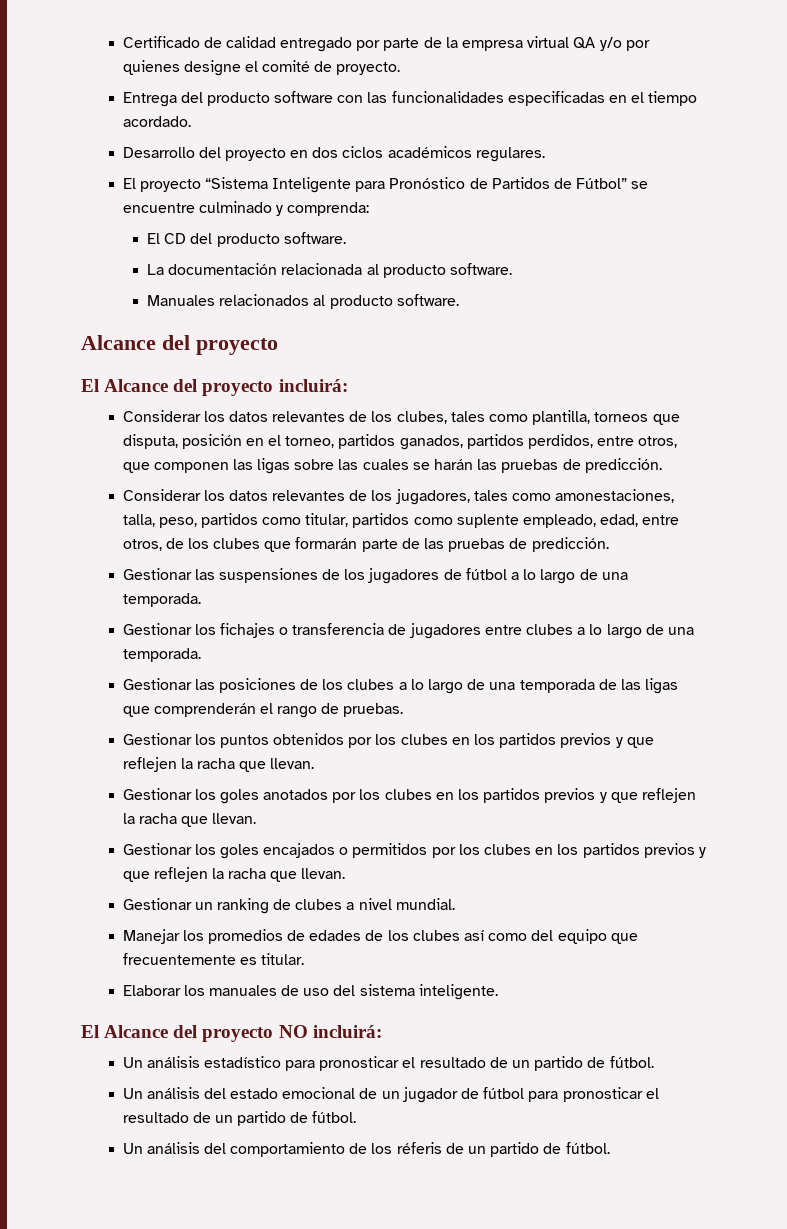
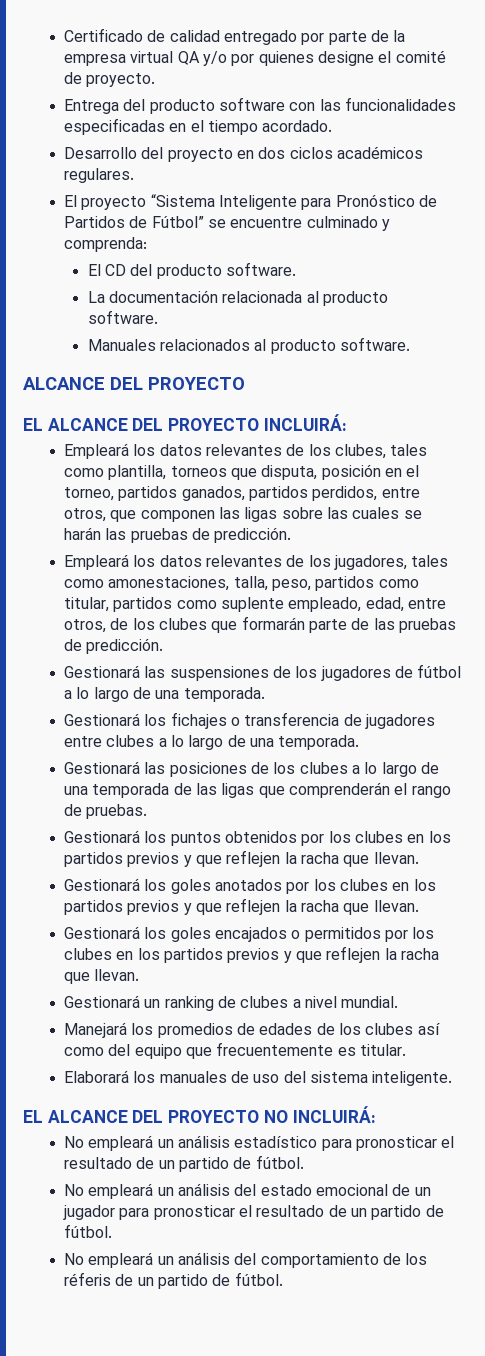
  Manuales relacionados al producto software.
- Alcance del proyecto
- El Alcance del proyecto incluirá:
- Considerar los datos relevantes de los clubes, tales como plantilla, torneos que disputa, posición en el torneo, partidos ganados, partidos perdidos, entre otros, que componen las ligas sobre las cuales se harán las pruebas de predicción.
+ ALCANCE DEL PROYECTO
+ EL ALCANCE DEL PROYECTO INCLUIRÁ:
+ Empleará los datos relevantes de los clubes, tales como plantilla, torneos que disputa, posición en el torneo, partidos ganados, partidos perdidos, entre otros, que componen las ligas sobre las cuales se harán las pruebas de predicción.
- Considerar los datos relevantes de los jugadores, tales como amonestaciones, talla, peso, partidos como titular, partidos como suplente empleado, edad, entre otros, de los clubes que formarán parte de las pruebas de predicción.
+ Empleará los datos relevantes de los jugadores, tales como amonestaciones, talla, peso, partidos como titular, partidos como suplente empleado, edad, entre otros, de los clubes que formarán parte de las pruebas de predicción.
- Gestionar las suspensiones de los jugadores de fútbol a lo largo de una temporada.
+ Gestionará las suspensiones de los jugadores de fútbol a lo largo de una temporada.
- Gestionar los fichajes o transferencia de jugadores entre clubes a lo largo de una temporada.
+ Gestionará los fichajes o transferencia de jugadores entre clubes a lo largo de una temporada.
- Gestionar las posiciones de los clubes a lo largo de una temporada de las ligas que comprenderán el rango de pruebas.
+ Gestionará las posiciones de los clubes a lo largo de una temporada de las ligas que comprenderán el rango de pruebas.
- Gestionar los puntos obtenidos por los clubes en los partidos previos y que reflejen la racha que llevan.
+ Gestionará los puntos obtenidos por los clubes en los partidos previos y que reflejen la racha que llevan.
- Gestionar los goles anotados por los clubes en los partidos previos y que reflejen la racha que llevan.
+ Gestionará los goles anotados por los clubes en los partidos previos y que reflejen la racha que llevan.
- Gestionar los goles encajados o permitidos por los clubes en los partidos previos y que reflejen la racha que llevan.
+ Gestionará los goles encajados o permitidos por los clubes en los partidos previos y que reflejen la racha que llevan.
- Gestionar un ranking de clubes a nivel mundial.
+ Gestionará un ranking de clubes a nivel mundial.
- Manejar los promedios de edades de los clubes así como del equipo que frecuentemente es titular.
+ Manejará los promedios de edades de los clubes así como del equipo que frecuentemente es titular.
- Elaborar los manuales de uso del sistema inteligente.
+ Elaborará los manuales de uso del sistema inteligente.
- El Alcance del proyecto NO incluirá:
- Un análisis estadístico para pronosticar el resultado de un partido de fútbol.
+ EL ALCANCE DEL PROYECTO NO INCLUIRÁ:
+ No empleará un análisis estadístico para pronosticar el resultado de un partido de fútbol.
- Un análisis del estado emocional de un jugador de fútbol para pronosticar el resultado de un partido de fútbol.
- Un análisis del comportamiento de los réferis de un partido de fútbol.
+ No empleará un análisis del estado emocional de un jugador para pronosticar el resultado de un partido de fútbol.
+ No empleará un análisis del comportamiento de los réferis de un partido de fútbol.

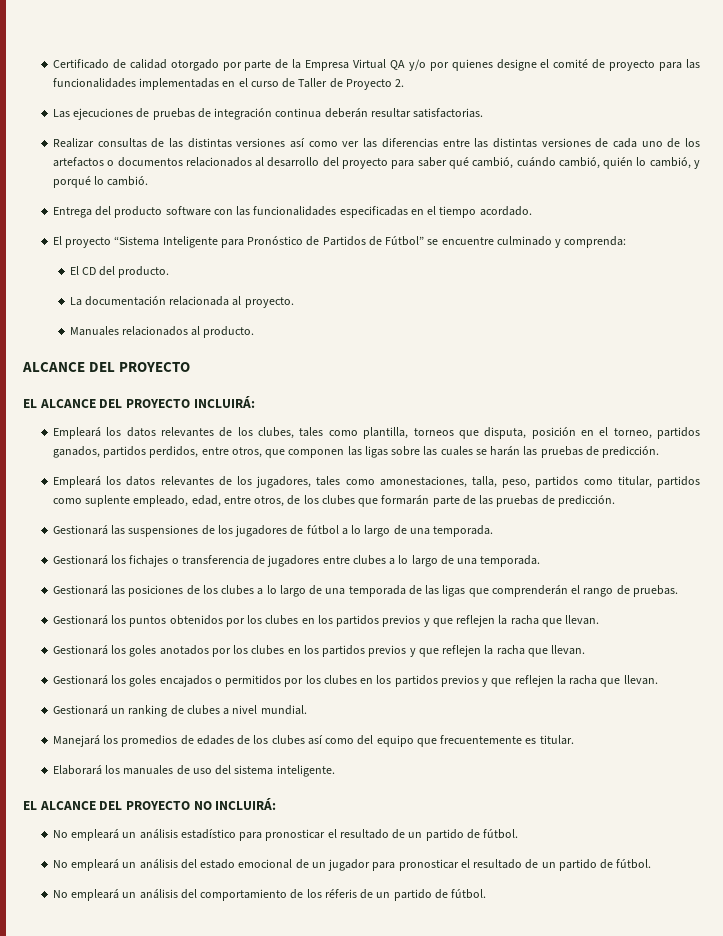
- Certificado de calidad entregado por parte de la empresa virtual QA y/o por quienes designe el comité de proyecto.
+ Certificado de calidad otorgado por parte de la Empresa Virtual QA y/o por quienes designe el comité de proyecto para las funcionalidades implementadas en el curso de Taller de Proyecto 2.
+ Las ejecuciones de pruebas de integración continua deberán resultar satisfactorias.
+ Realizar consultas de las distintas versiones así como ver las diferencias entre las distintas versiones de cada uno de los artefactos o documentos relacionados al desarrollo del proyecto para saber qué cambió, cuándo cambió, quién lo cambió, y porqué lo cambió.
- Desarrollo del proyecto en dos ciclos académicos regulares.
- El CD del producto software.
+ El CD del producto.
- La documentación relacionada al producto software.
+ La documentación relacionada al proyecto.
- Manuales relacionados al producto software.
+ Manuales relacionados al producto.

